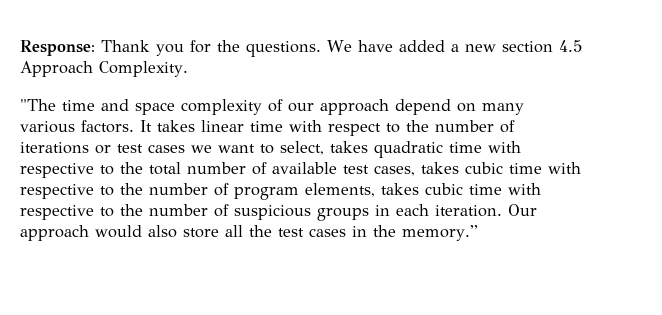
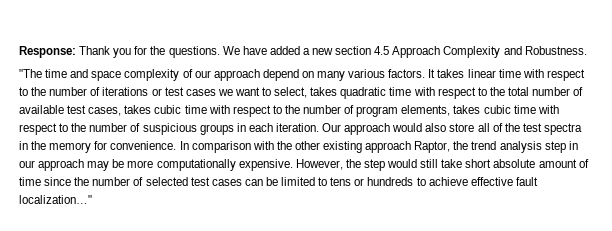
- We have added a new section 4.5 Approach Complexity.
+ We have added a new section 4.5 Approach Complexity and Robustness.
- It takes linear time with respect to the number of iterations or test cases we want to select, takes quadratic time with respective to the total number of available test cases, takes cubic time with respective to the number of program elements, takes cubic time with respective to the number of suspicious groups in each iteration.
+ It takes linear time with respect to the number of iterations or test cases we want to select, takes quadratic time with respect to the total number of available test cases, takes cubic time with respect to the number of program elements, takes cubic time with respect to the number of suspicious groups in each iteration.
- Our approach would also store all the test cases in the memory.”
+ Our approach would also store all of the test spectra in the memory for convenience. In comparison with the other existing approach Raptor, the trend analysis step in our approach may be more computationally expensive. However, the step would still take short absolute amount of time since the number of selected test cases can be limited to tens or hundreds to achieve effective fault localization…"

